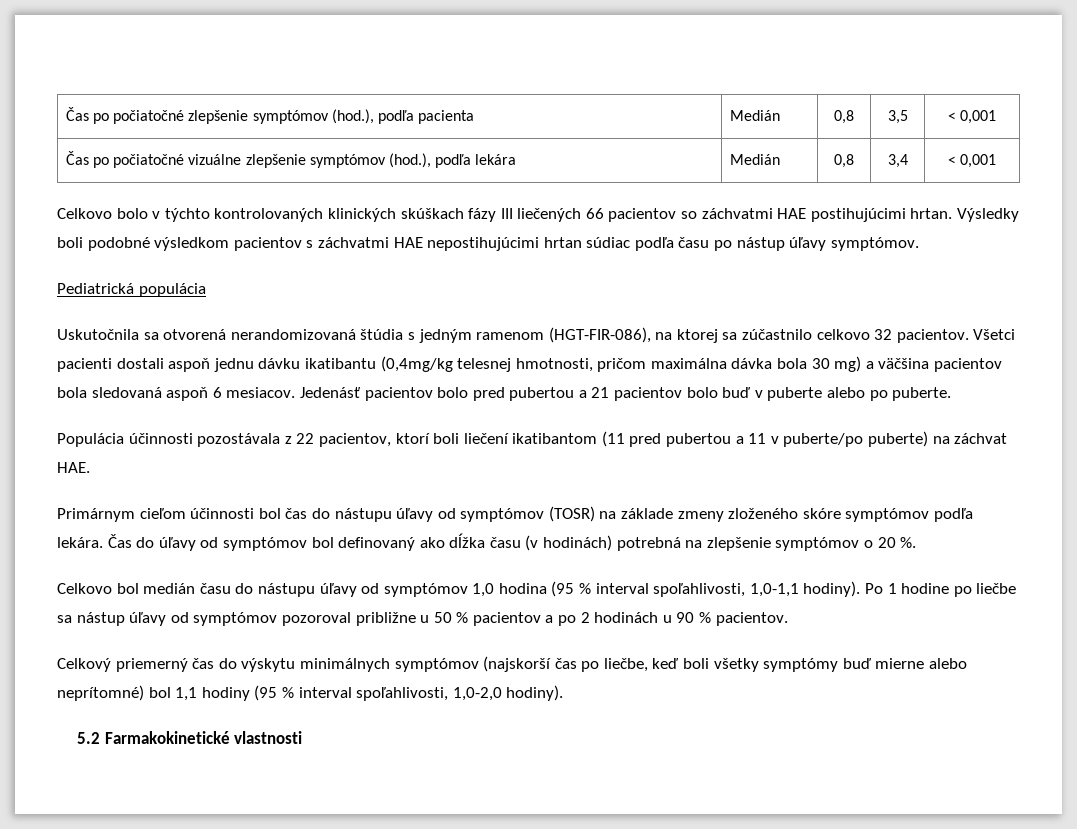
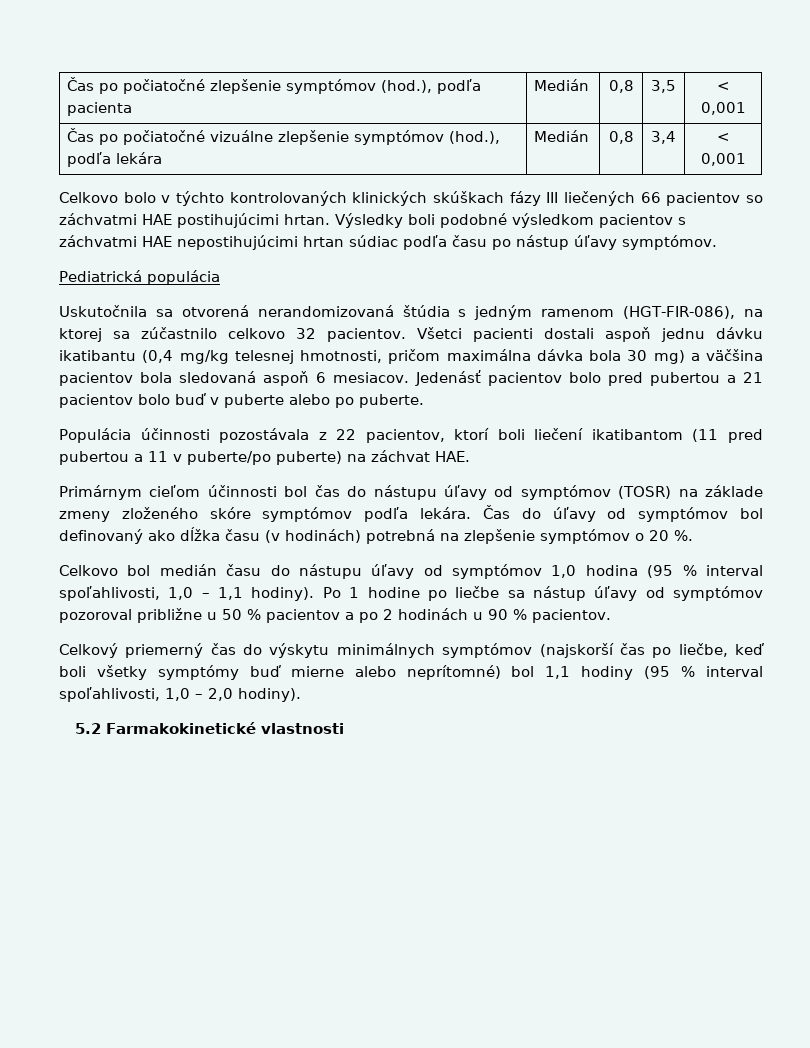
- Všetci pacienti dostali aspoň jednu dávku ikatibantu (0,4mg/kg telesnej hmotnosti, pričom maximálna dávka bola 30 mg) a väčšina pacientov bola sledovaná aspoň 6 mesiacov.
+ Všetci pacienti dostali aspoň jednu dávku ikatibantu (0,4 mg/kg telesnej hmotnosti, pričom maximálna dávka bola 30 mg) a väčšina pacientov bola sledovaná aspoň 6 mesiacov.
- Celkovo bol medián času do nástupu úľavy od symptómov 1,0 hodina (95 % interval spoľahlivosti, 1,0-1,1 hodiny).
+ Celkovo bol medián času do nástupu úľavy od symptómov 1,0 hodina (95 % interval spoľahlivosti, 1,0 – 1,1 hodiny).
- Celkový priemerný čas do výskytu minimálnych symptómov (najskorší čas po liečbe, keď boli všetky symptómy buď mierne alebo neprítomné) bol 1,1 hodiny (95 % interval spoľahlivosti, 1,0-2,0 hodiny).
+ Celkový priemerný čas do výskytu minimálnych symptómov (najskorší čas po liečbe, keď boli všetky symptómy buď mierne alebo neprítomné) bol 1,1 hodiny (95 % interval spoľahlivosti, 1,0 – 2,0 hodiny).

